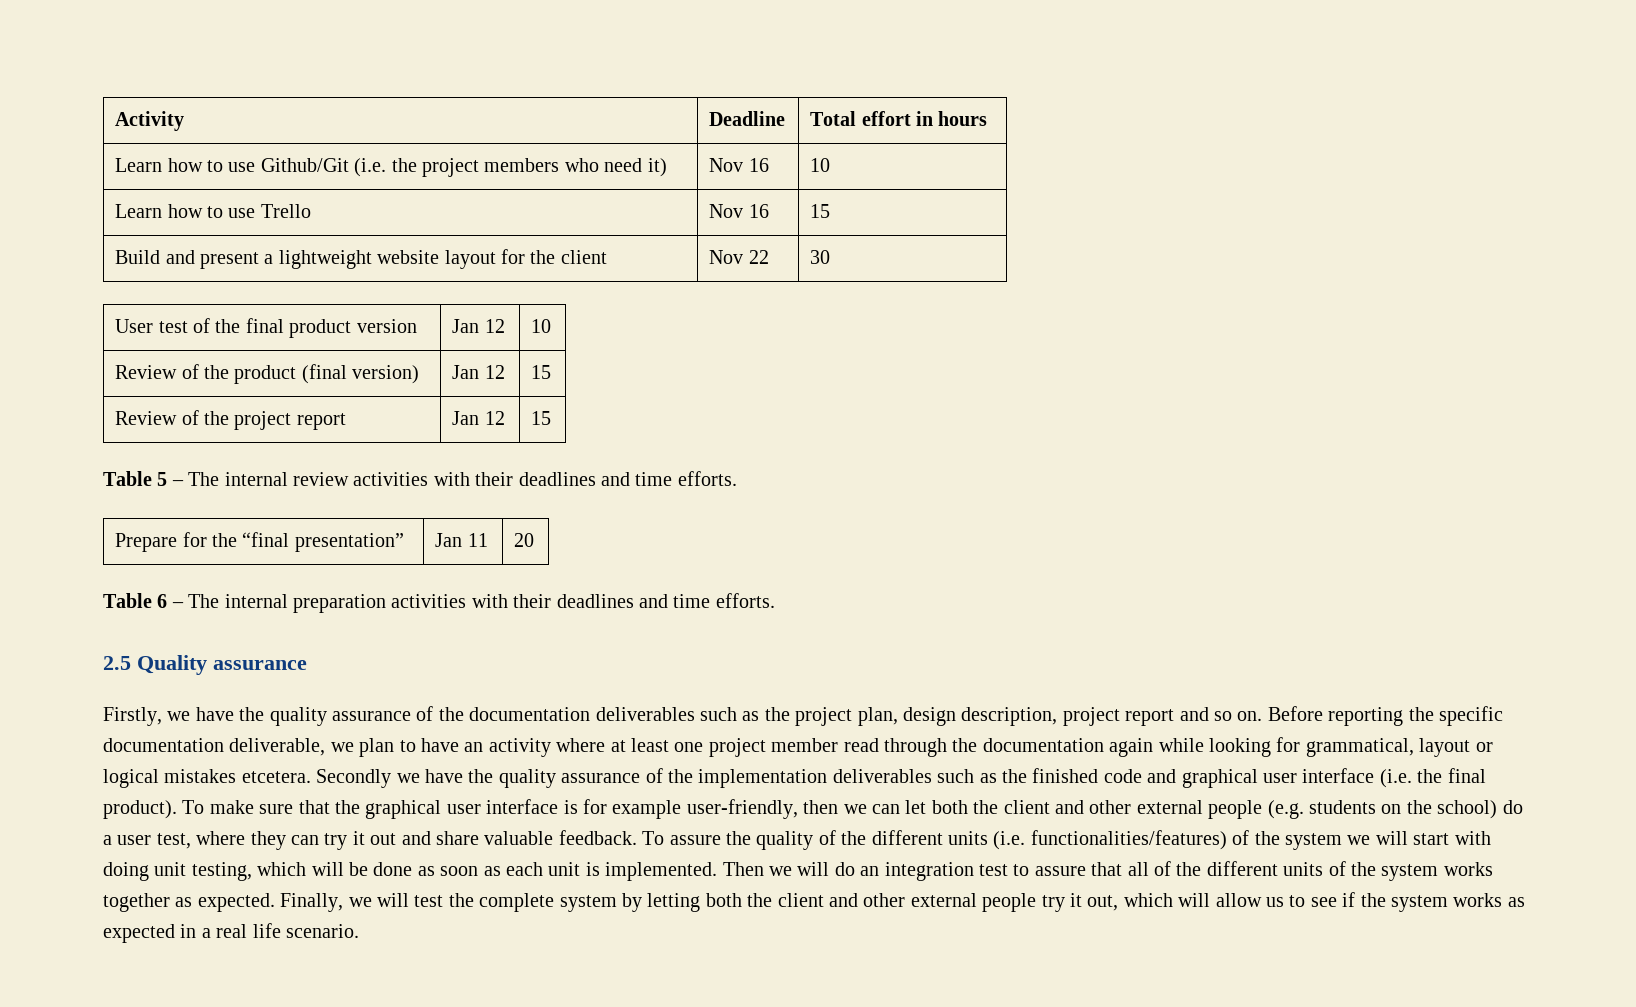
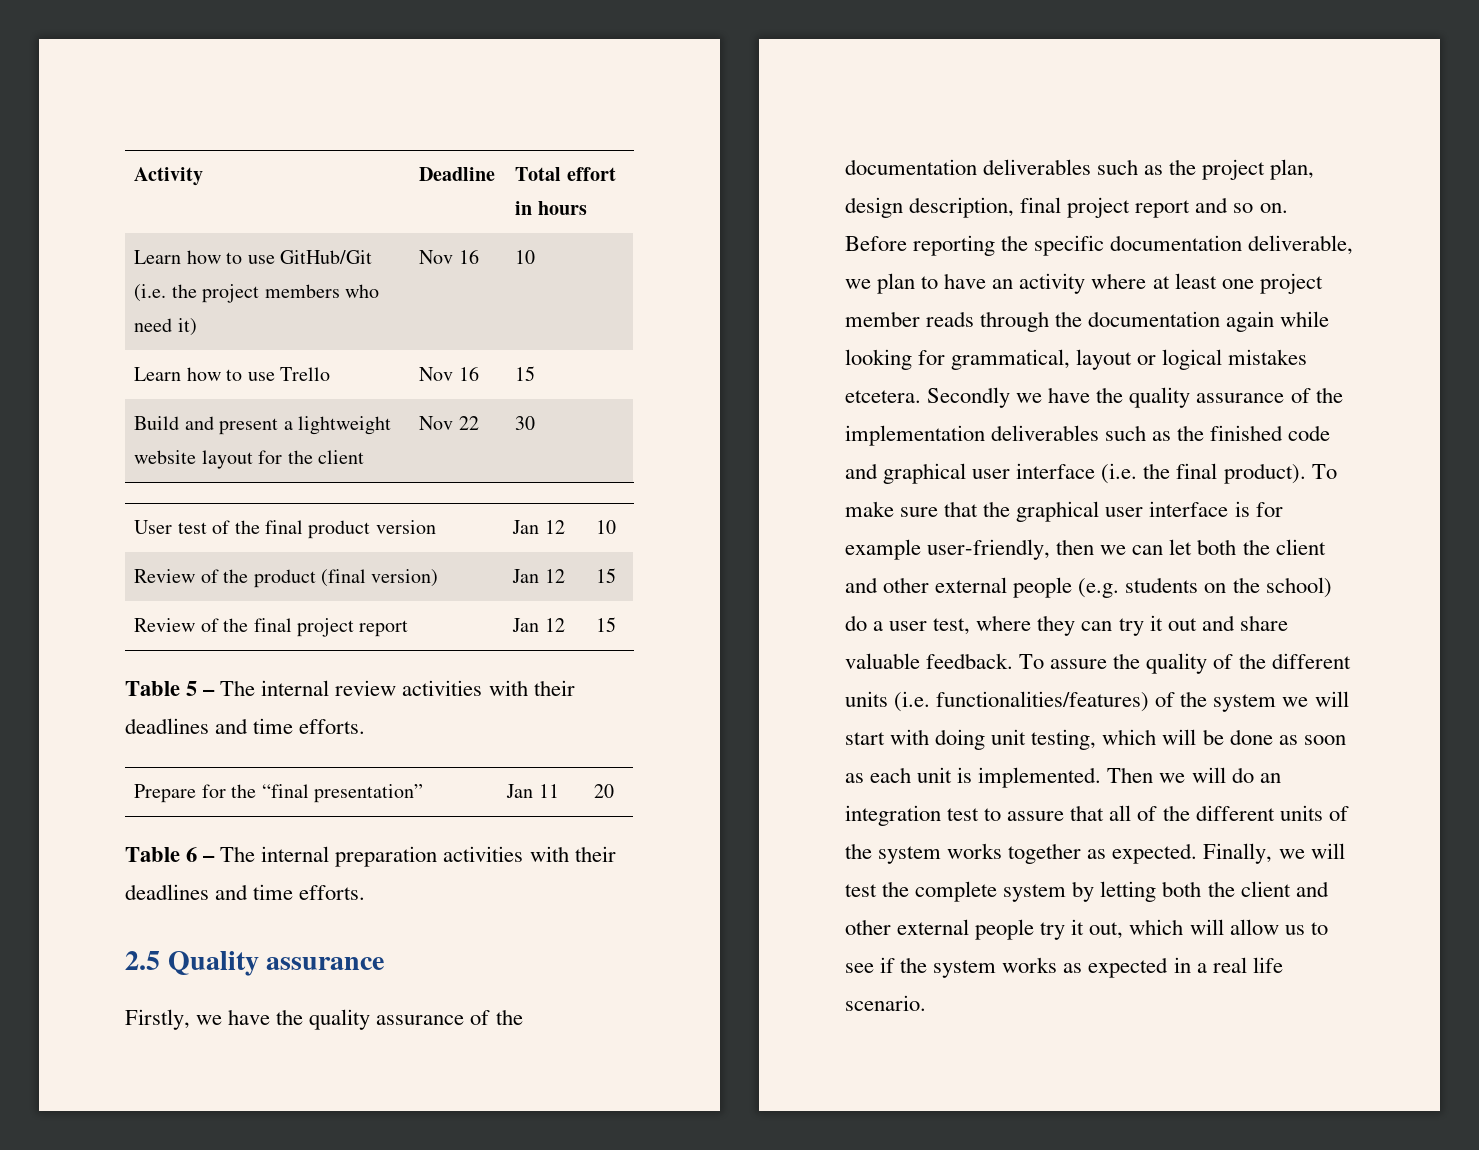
- Learn how to use Github/Git (i.e. the project members who need it) | Nov 16 | 10
+ Learn how to use GitHub/Git (i.e. the project members who need it) | Nov 16 | 10
- Review of the project report | Jan 12 | 15
+ Review of the final project report | Jan 12 | 15
- Firstly, we have the quality assurance of the documentation deliverables such as the project plan, design description, project report and so on.
+ Firstly, we have the quality assurance of the documentation deliverables such as the project plan, design description, final project report and so on.
- Before reporting the specific documentation deliverable, we plan to have an activity where at least one project member read through the documentation again while looking for grammatical, layout or logical mistakes etcetera.
+ Before reporting the specific documentation deliverable, we plan to have an activity where at least one project member reads through the documentation again while looking for grammatical, layout or logical mistakes etcetera.

